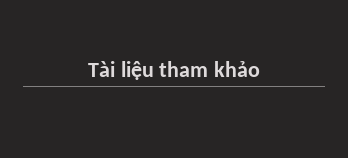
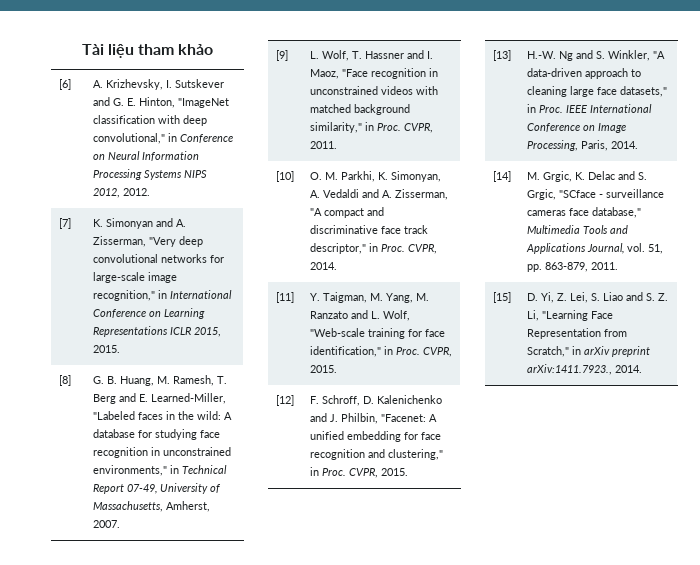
+ [6] | A. Krizhevsky, I. Sutskever and G. E. Hinton, "ImageNet classification with deep convolutional," in Conference on Neural Information Processing Systems NIPS 2012, 2012.
+ [7] | K. Simonyan and A. Zisserman, "Very deep convolutional networks for large-scale image recognition," in International Conference on Learning Representations ICLR 2015, 2015.
+ [8] | G. B. Huang, M. Ramesh, T. Berg and E. Learned-Miller, "Labeled faces in the wild: A database for studying face recognition in unconstrained environments," in Technical Report 07-49, University of Massachusetts, Amherst, 2007.
+ [9] | L. Wolf, T. Hassner and I. Maoz, "Face recognition in unconstrained videos with matched background similarity," in Proc. CVPR, 2011.
+ [10] | O. M. Parkhi, K. Simonyan, A. Vedaldi and A. Zisserman, "A compact and discriminative face track descriptor," in Proc. CVPR, 2014.
+ [11] | Y. Taigman, M. Yang, M. Ranzato and L. Wolf, "Web-scale training for face identification," in Proc. CVPR, 2015.
+ [12] | F. Schroff, D. Kalenichenko and J. Philbin, "Facenet: A unified embedding for face recognition and clustering," in Proc. CVPR, 2015.
+ [13] | H.-W. Ng and S. Winkler, "A data-driven approach to cleaning large face datasets," in Proc. IEEE International Conference on Image Processing, Paris, 2014.
+ [14] | M. Grgic, K. Delac and S. Grgic, "SCface - surveillance cameras face database," Multimedia Tools and Applications Journal, vol. 51, pp. 863-879, 2011.
+ [15] | D. Yi, Z. Lei, S. Liao and S. Z. Li, "Learning Face Representation from Scratch," in arXiv preprint arXiv:1411.7923., 2014.

